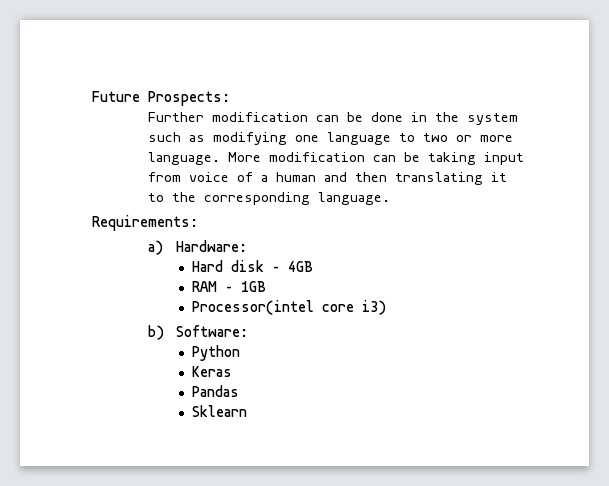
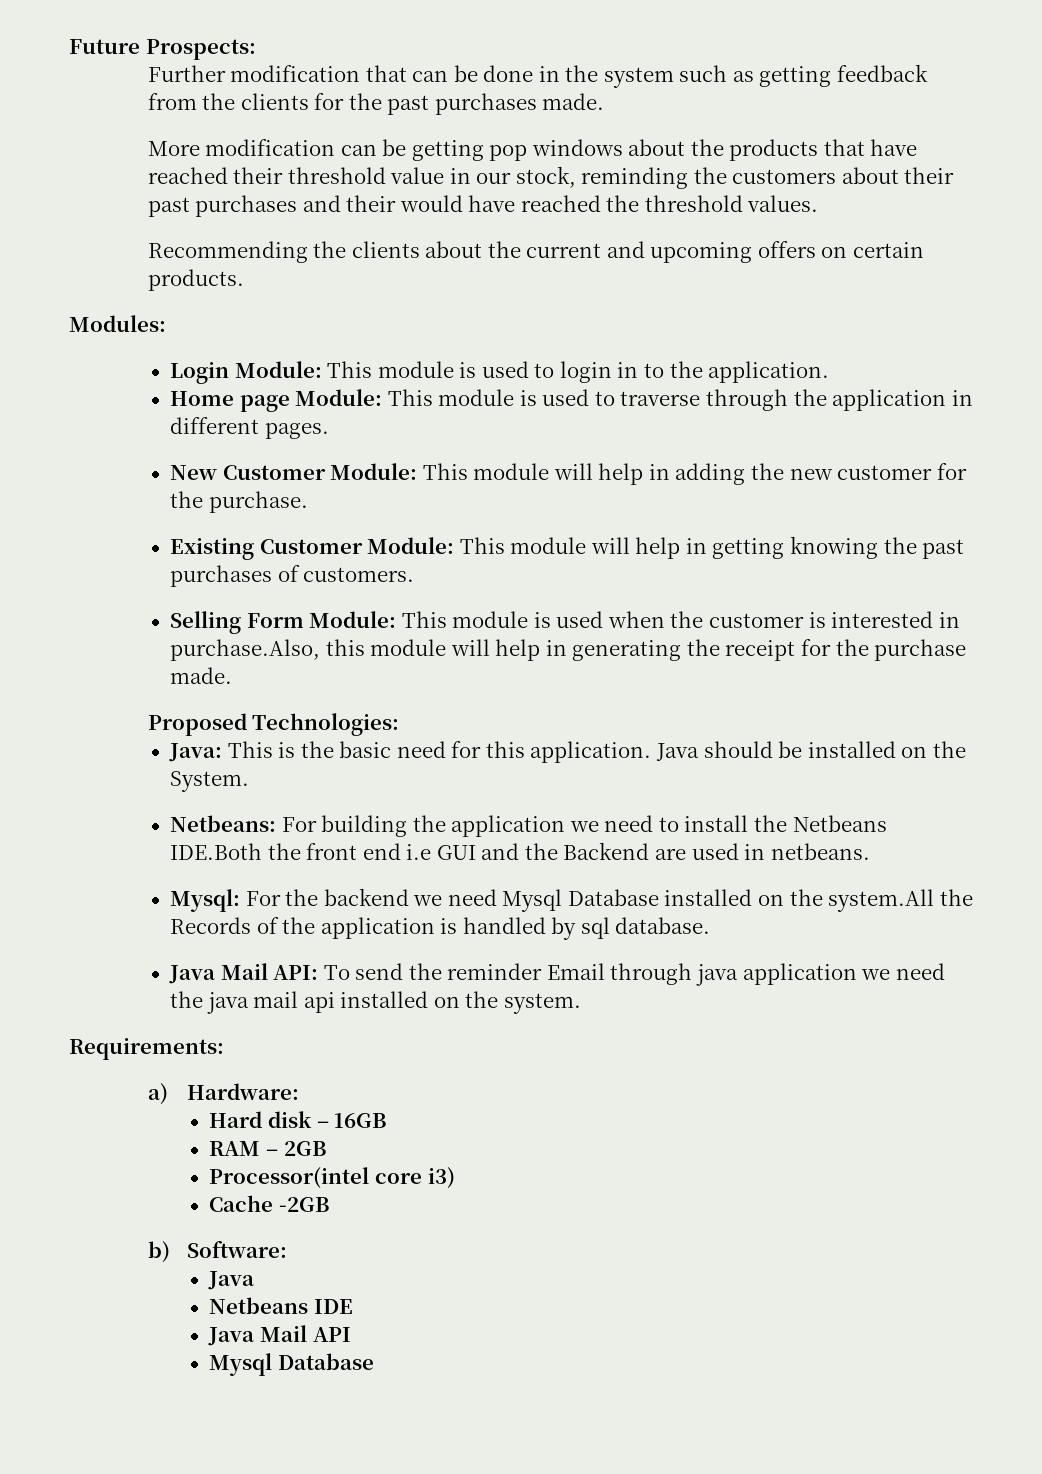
- Further modification can be done in the system such as modifying one language to two or more language. More modification can be taking input from voice of a human and then translating it to the corresponding language.
+ Further modification that can be done in the system such as getting feedback from the clients for the past purchases made.
+ More modification can be getting pop windows about the products that have reached their threshold value in our stock, reminding the customers about their past purchases and their would have reached the threshold values.
+ Recommending the clients about the current and upcoming offers on certain products.
+ Modules:
+ Login Module: This module is used to login in to the application.
+ Home page Module: This module is used to traverse through the application in different pages.
+ New Customer Module: This module will help in adding the new customer for the purchase.
+ Existing Customer Module: This module will help in getting knowing the past purchases of customers.
+ Selling Form Module: This module is used when the customer is interested in purchase.Also, this module will help in generating the receipt for the purchase made.
+ Proposed Technologies:
+ Java: This is the basic need for this application. Java should be installed on the System.
+ Netbeans: For building the application we need to install the Netbeans IDE.Both the front end i.e GUI and the Backend are used in netbeans.
+ Mysql: For the backend we need Mysql Database installed on the system.All the Records of the application is handled by sql database.
+ Java Mail API: To send the reminder Email through java application we need the java mail api installed on the system.
- Hard disk – 4GB
+ Hard disk – 16GB
- RAM – 1GB
+ RAM – 2GB
+ Cache -2GB
  b) Software:
- Python
- Keras
- Pandas
- Sklearn
+ Java
+ Netbeans IDE
+ Java Mail API
+ Mysql Database

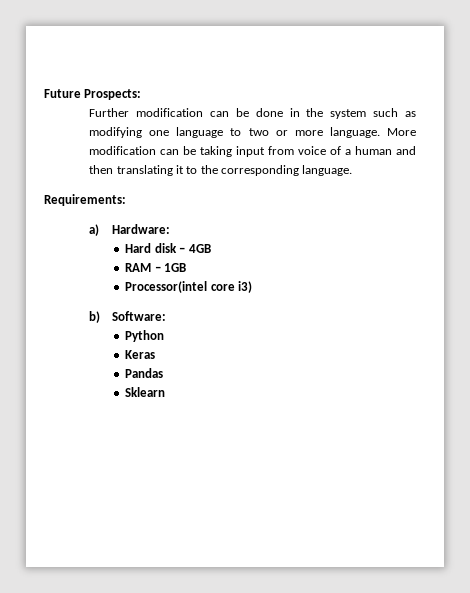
- Further modification that can be done in the system such as getting feedback from the clients for the past purchases made.
- More modification can be getting pop windows about the products that have reached their threshold value in our stock, reminding the customers about their past purchases and their would have reached the threshold values.
- Recommending the clients about the current and upcoming offers on certain products.
- Modules:
- Login Module: This module is used to login in to the application.
- Home page Module: This module is used to traverse through the application in different pages.
- New Customer Module: This module will help in adding the new customer for the purchase.
- Existing Customer Module: This module will help in getting knowing the past purchases of customers.
- Selling Form Module: This module is used when the customer is interested in purchase.Also, this module will help in generating the receipt for the purchase made.
- Proposed Technologies:
- Java: This is the basic need for this application. Java should be installed on the System.
- Netbeans: For building the application we need to install the Netbeans IDE.Both the front end i.e GUI and the Backend are used in netbeans.
- Mysql: For the backend we need Mysql Database installed on the system.All the Records of the application is handled by sql database.
- Java Mail API: To send the reminder Email through java application we need the java mail api installed on the system.
+ Further modification can be done in the system such as modifying one language to two or more language. More modification can be taking input from voice of a human and then translating it to the corresponding language.
- Hard disk – 16GB
+ Hard disk – 4GB
- RAM – 2GB
+ RAM – 1GB
- Cache -2GB
  b) Software:
- Java
- Netbeans IDE
- Java Mail API
- Mysql Database
+ Python
+ Keras
+ Pandas
+ Sklearn

